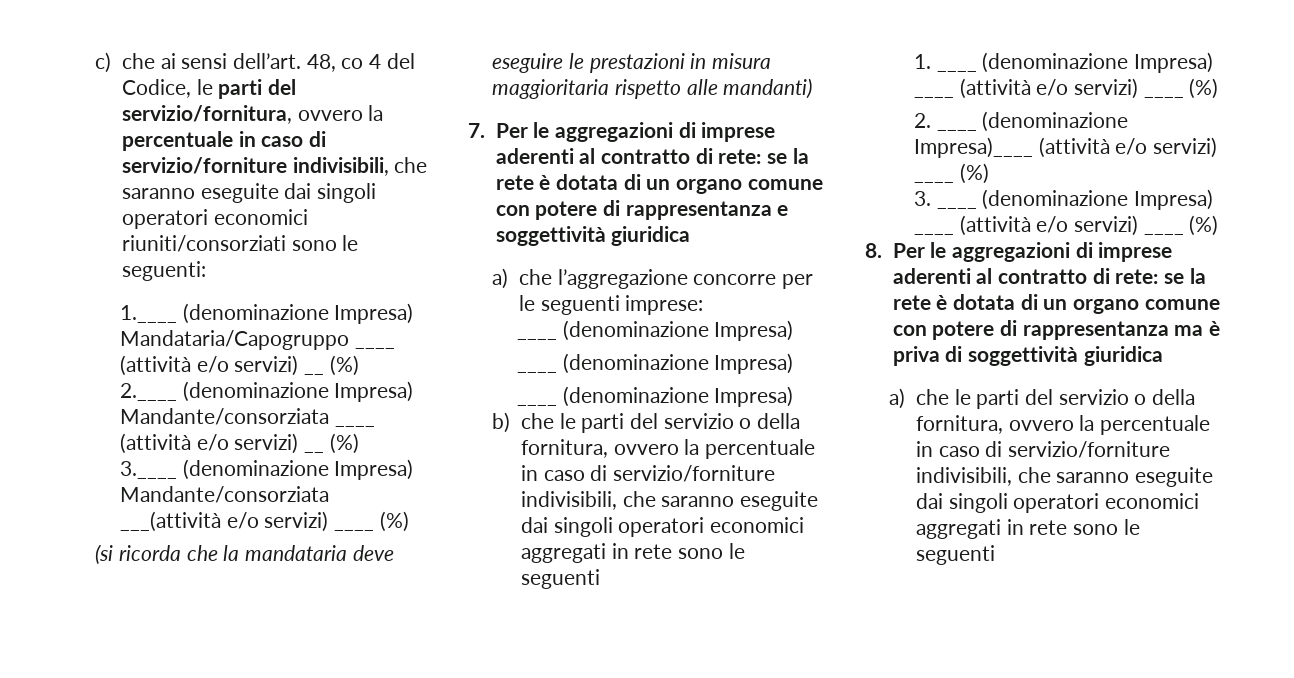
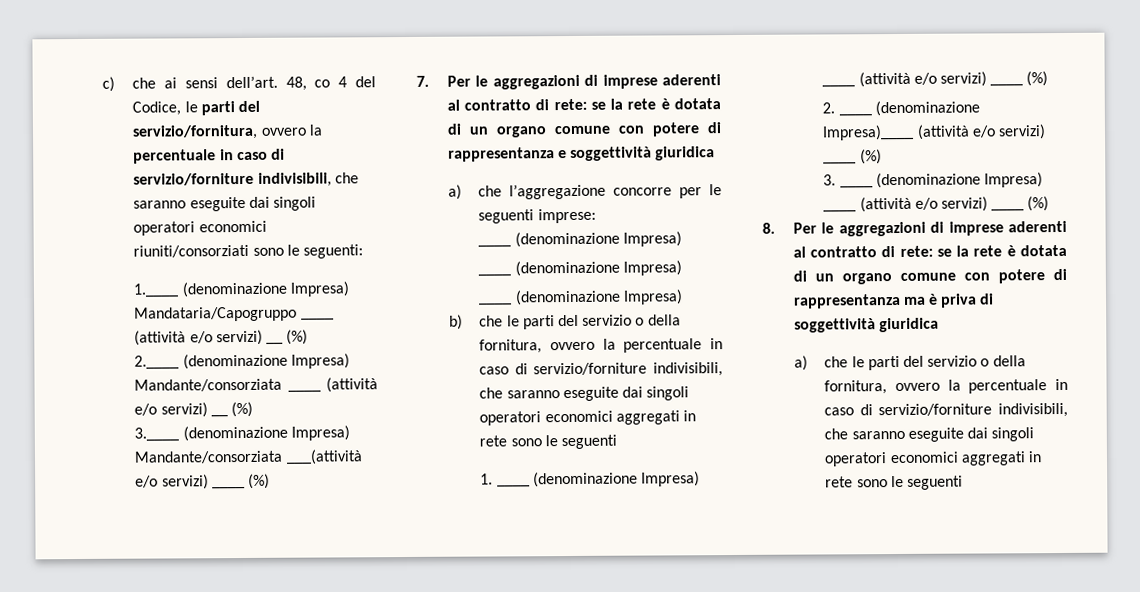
- (si ricorda che la mandataria deve eseguire le prestazioni in misura maggioritaria rispetto alle mandanti)

